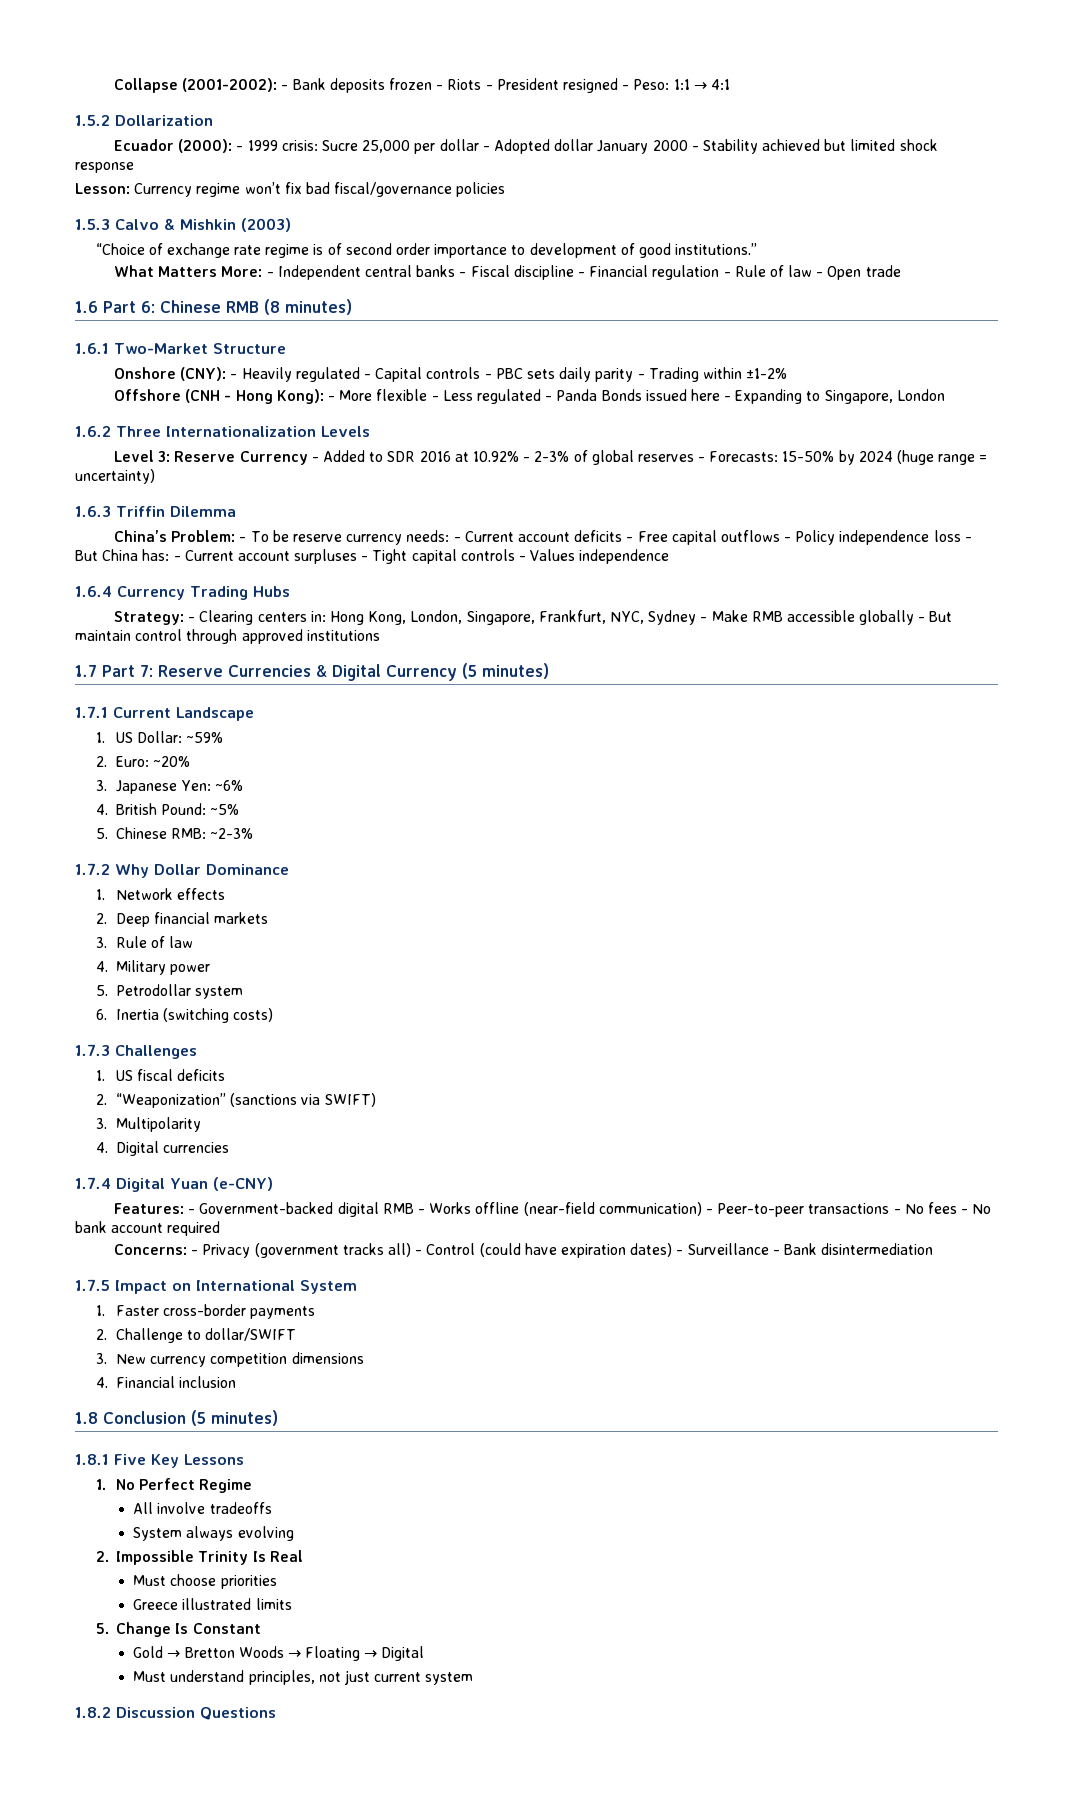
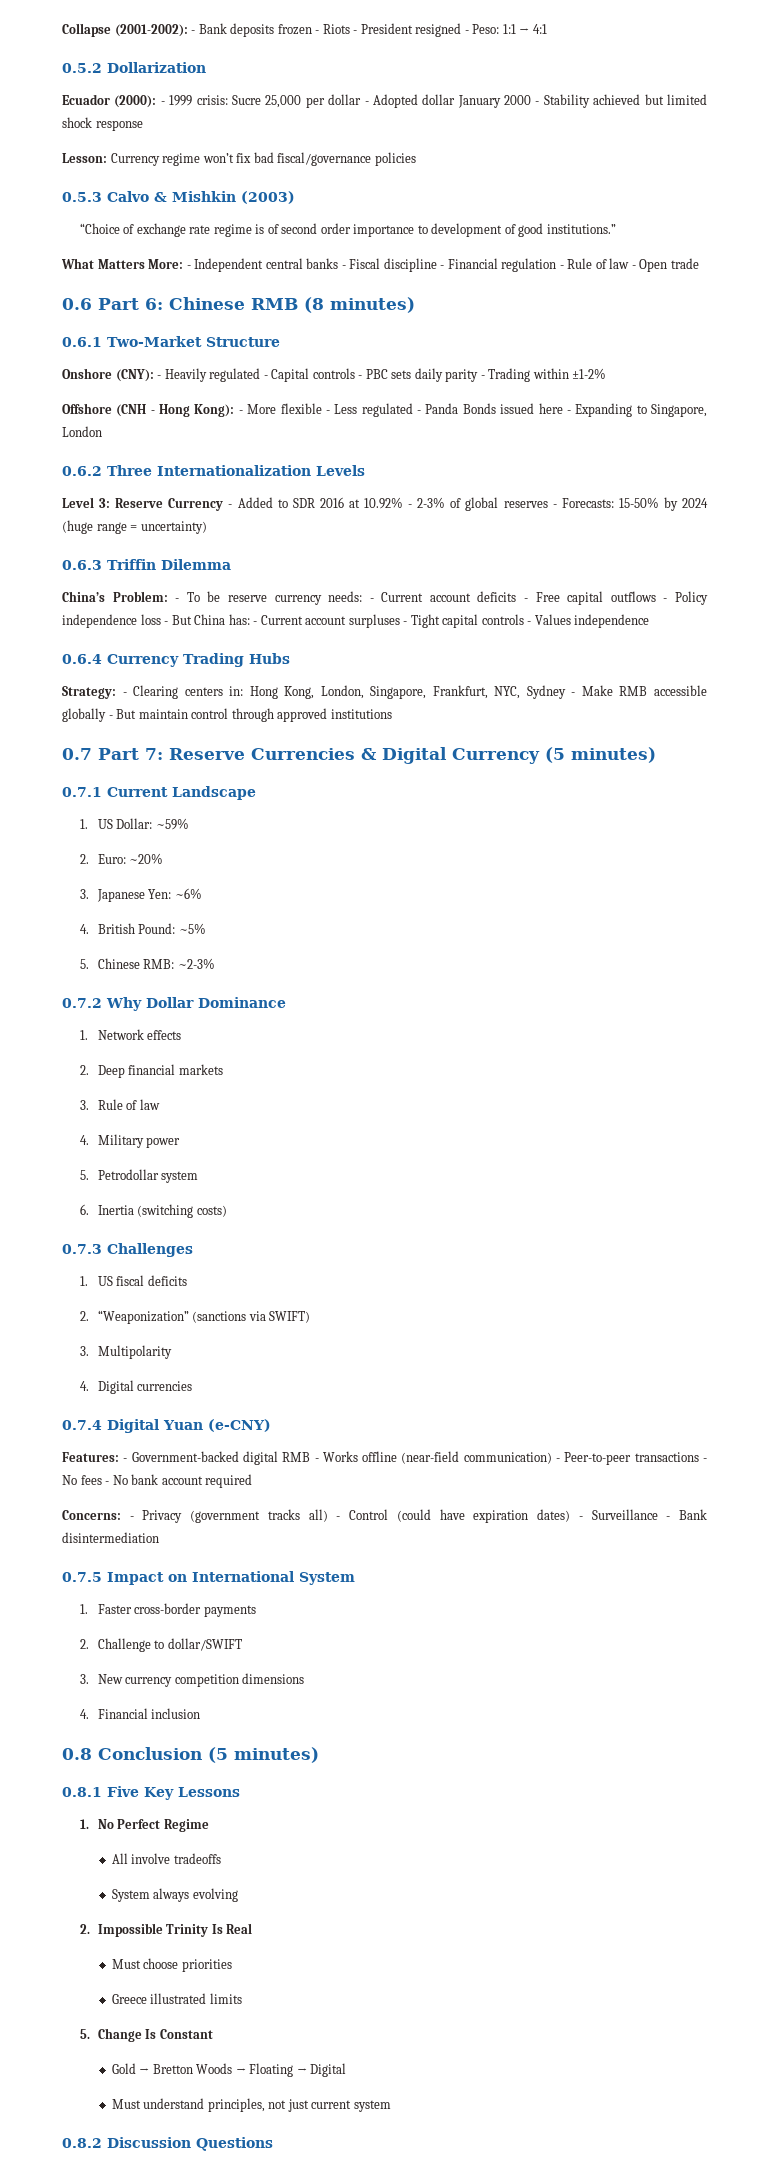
- 1.5.2 Dollarization
+ 0.5.2 Dollarization
- 1.5.3 Calvo & Mishkin (2003)
+ 0.5.3 Calvo & Mishkin (2003)
- 1.6 Part 6: Chinese RMB (8 minutes)
+ 0.6 Part 6: Chinese RMB (8 minutes)
- 1.6.1 Two-Market Structure
+ 0.6.1 Two-Market Structure
- 1.6.2 Three Internationalization Levels
+ 0.6.2 Three Internationalization Levels
- 1.6.3 Triffin Dilemma
+ 0.6.3 Triffin Dilemma
- 1.6.4 Currency Trading Hubs
+ 0.6.4 Currency Trading Hubs
- 1.7 Part 7: Reserve Currencies & Digital Currency (5 minutes)
+ 0.7 Part 7: Reserve Currencies & Digital Currency (5 minutes)
- 1.7.1 Current Landscape
+ 0.7.1 Current Landscape
- 1.7.2 Why Dollar Dominance
+ 0.7.2 Why Dollar Dominance
- 1.7.3 Challenges
+ 0.7.3 Challenges
- 1.7.4 Digital Yuan (e-CNY)
+ 0.7.4 Digital Yuan (e-CNY)
- 1.7.5 Impact on International System
+ 0.7.5 Impact on International System
- 1.8 Conclusion (5 minutes)
+ 0.8 Conclusion (5 minutes)
- 1.8.1 Five Key Lessons
+ 0.8.1 Five Key Lessons
- 1.8.2 Discussion Questions
+ 0.8.2 Discussion Questions

